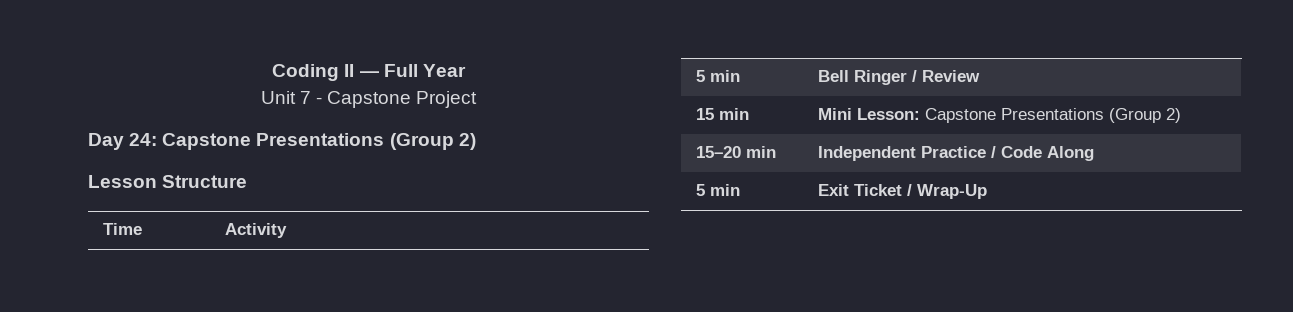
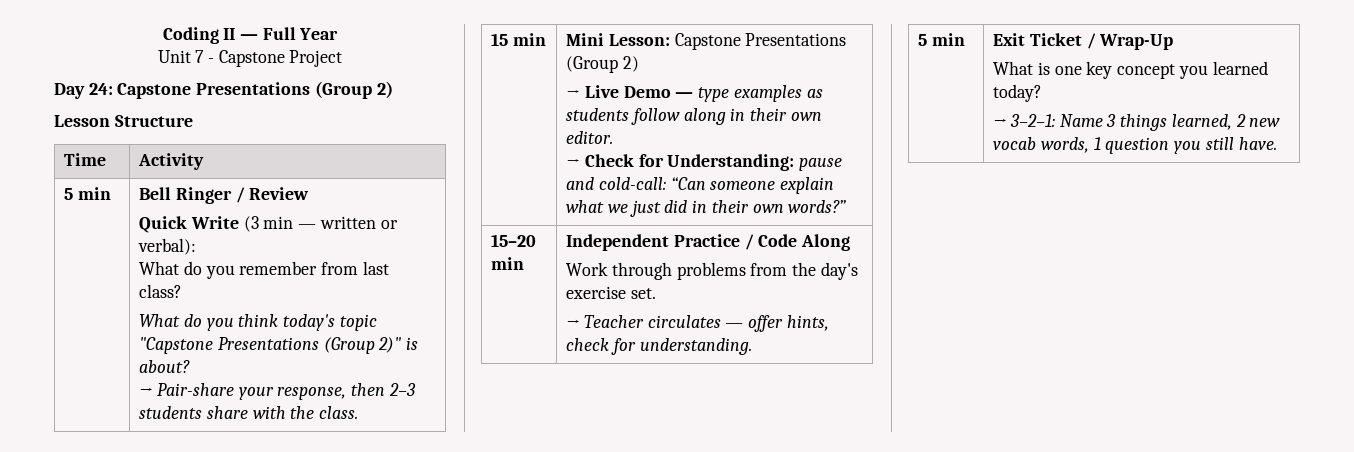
+ Quick Write (3 min — written or verbal):
+ What do you remember from last class?
+ What do you think today's topic "Capstone Presentations (Group 2)" is about?
+ → Pair-share your response, then 2–3 students share with the class.
  15 min | Mini Lesson: Capstone Presentations (Group 2)
+ → Live Demo — type examples as students follow along in their own editor.
+ → Check for Understanding: pause and cold-call: “Can someone explain what we just did in their own words?”
  15–20 min | Independent Practice / Code Along
+ Work through problems from the day's exercise set.
+ → Teacher circulates — offer hints, check for understanding.
  5 min | Exit Ticket / Wrap-Up
+ What is one key concept you learned today?
+ → 3–2–1: Name 3 things learned, 2 new vocab words, 1 question you still have.

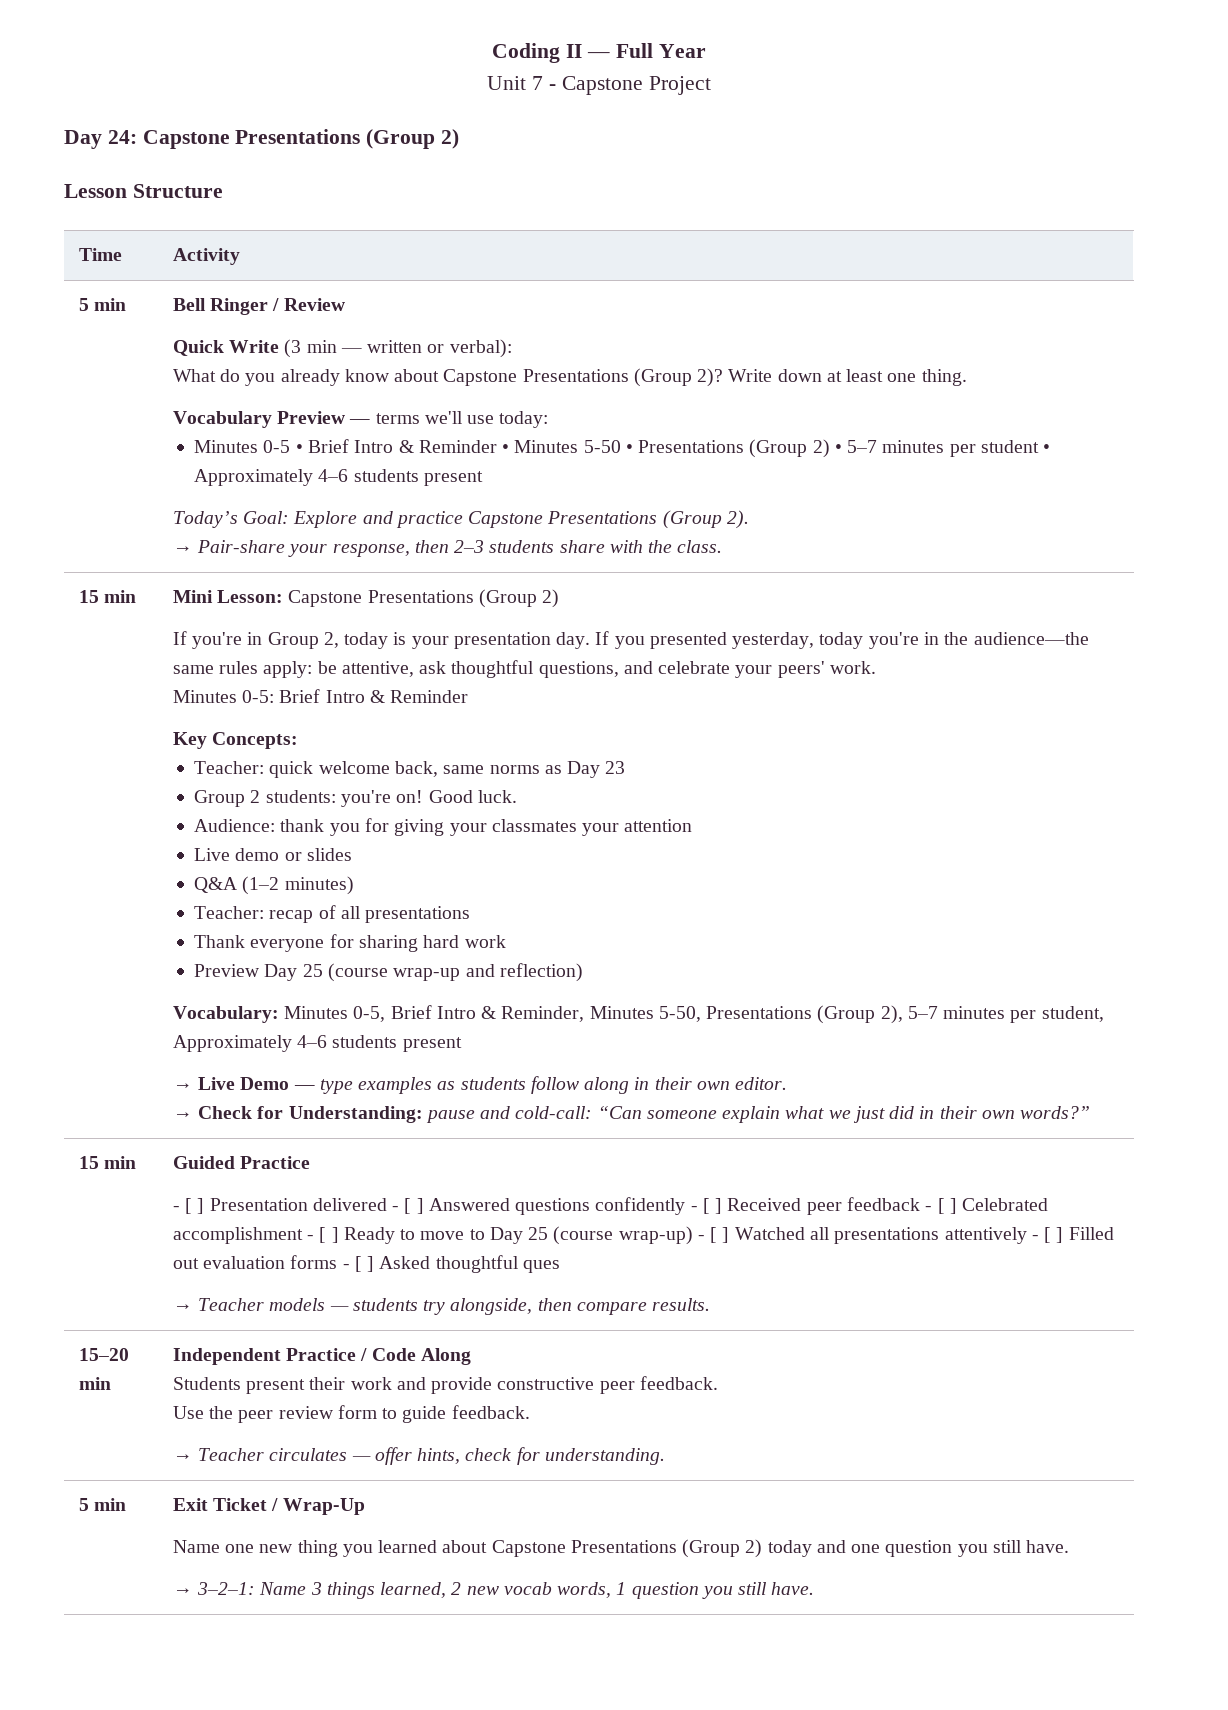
- What do you remember from last class?
- What do you think today's topic "Capstone Presentations (Group 2)" is about?
+ What do you already know about Capstone Presentations (Group 2)? Write down at least one thing.
+ Vocabulary Preview — terms we'll use today:
+ Minutes 0-5 • Brief Intro & Reminder • Minutes 5-50 • Presentations (Group 2) • 5–7 minutes per student • Approximately 4–6 students present
+ Today’s Goal: Explore and practice Capstone Presentations (Group 2).
+ If you're in Group 2, today is your presentation day. If you presented yesterday, today you're in the audience—the same rules apply: be attentive, ask thoughtful questions, and celebrate your peers' work.
+ Minutes 0-5: Brief Intro & Reminder
+ Key Concepts:
+ Teacher: quick welcome back, same norms as Day 23
+ Group 2 students: you're on! Good luck.
+ Audience: thank you for giving your classmates your attention
+ Live demo or slides
+ Q&A (1–2 minutes)
+ Teacher: recap of all presentations
+ Thank everyone for sharing hard work
+ Preview Day 25 (course wrap-up and reflection)
+ Vocabulary: Minutes 0-5, Brief Intro & Reminder, Minutes 5-50, Presentations (Group 2), 5–7 minutes per student, Approximately 4–6 students present
+ 15 min | Guided Practice
+ - [ ] Presentation delivered - [ ] Answered questions confidently - [ ] Received peer feedback - [ ] Celebrated accomplishment - [ ] Ready to move to Day 25 (course wrap-up) - [ ] Watched all presentations attentively - [ ] Filled out evaluation forms - [ ] Asked thoughtful ques
+ → Teacher models — students try alongside, then compare results.
  15–20 min | Independent Practice / Code Along
- Work through problems from the day's exercise set.
+ Students present their work and provide constructive peer feedback.
+ Use the peer review form to guide feedback.
  5 min | Exit Ticket / Wrap-Up
- What is one key concept you learned today?
+ Name one new thing you learned about Capstone Presentations (Group 2) today and one question you still have.

